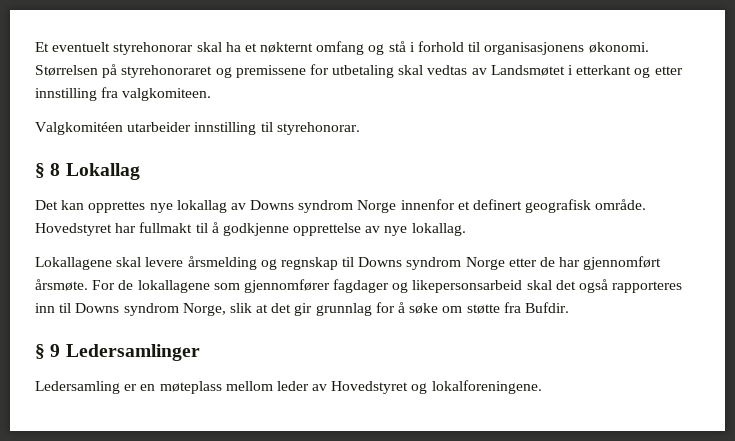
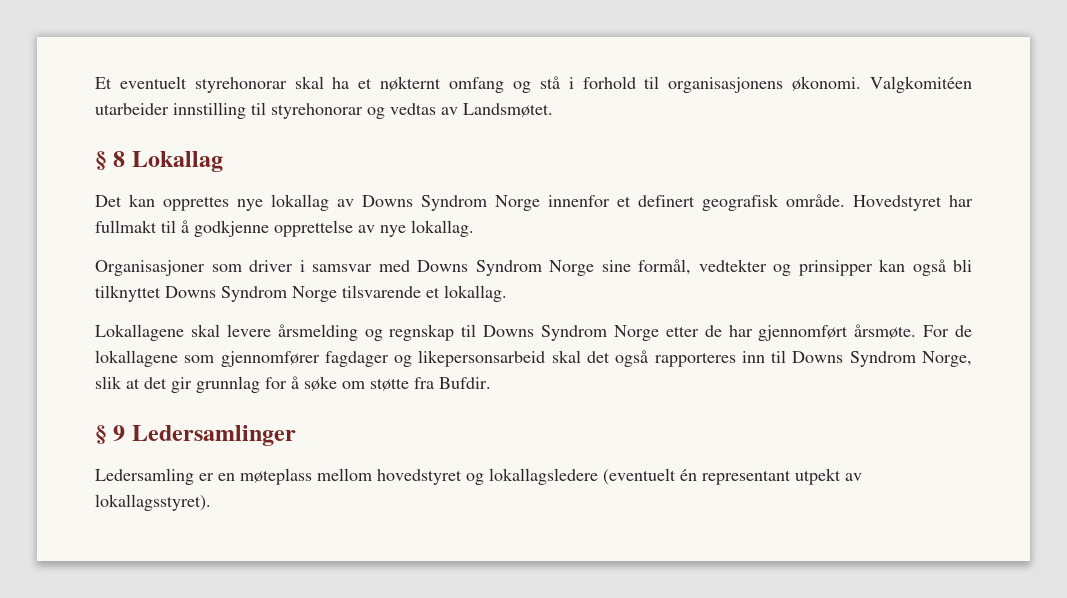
- Størrelsen på styrehonoraret og premissene for utbetaling skal vedtas av Landsmøtet i etterkant og etter innstilling fra valgkomiteen.
- Valgkomitéen utarbeider innstilling til styrehonorar.
+ Valgkomitéen utarbeider innstilling til styrehonorar og vedtas av Landsmøtet.
- Det kan opprettes nye lokallag av Downs syndrom Norge innenfor et definert geografisk område.
+ Det kan opprettes nye lokallag av Downs Syndrom Norge innenfor et definert geografisk område.
+ Organisasjoner som driver i samsvar med Downs Syndrom Norge sine formål, vedtekter og prinsipper kan også bli tilknyttet Downs Syndrom Norge tilsvarende et lokallag.
- Lokallagene skal levere årsmelding og regnskap til Downs syndrom Norge etter de har gjennomført årsmøte.
+ Lokallagene skal levere årsmelding og regnskap til Downs Syndrom Norge etter de har gjennomført årsmøte.
- For de lokallagene som gjennomfører fagdager og likepersonsarbeid skal det også rapporteres inn til Downs syndrom Norge, slik at det gir grunnlag for å søke om støtte fra Bufdir.
+ For de lokallagene som gjennomfører fagdager og likepersonsarbeid skal det også rapporteres inn til Downs Syndrom Norge, slik at det gir grunnlag for å søke om støtte fra Bufdir.
- Ledersamling er en møteplass mellom leder av Hovedstyret og lokalforeningene.
+ Ledersamling er en møteplass mellom hovedstyret og lokallagsledere (eventuelt én representant utpekt av lokallagsstyret).

